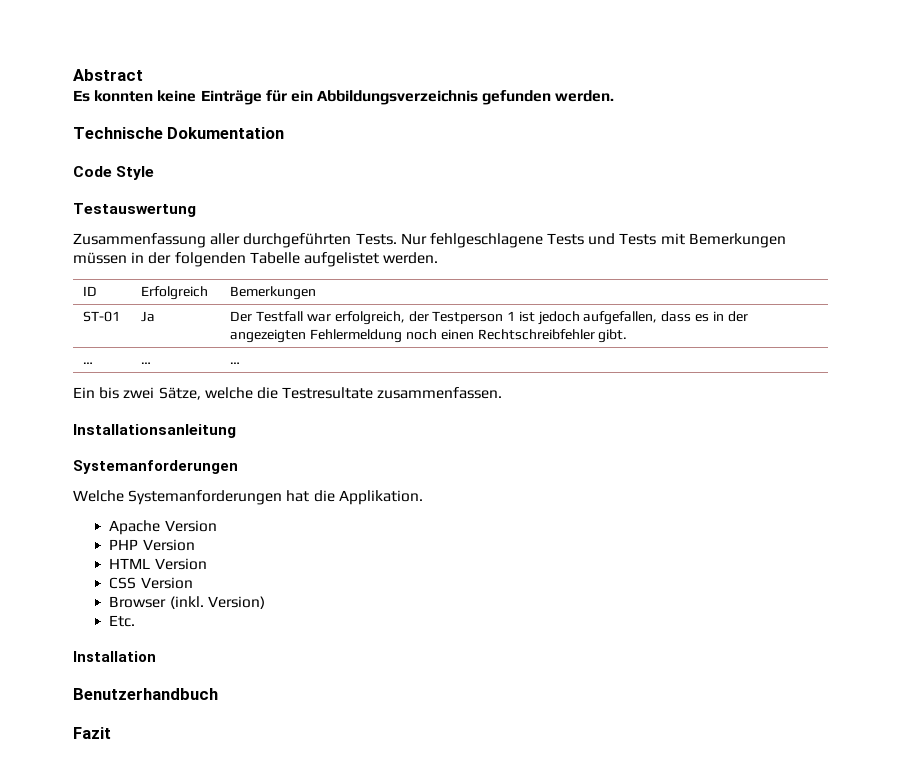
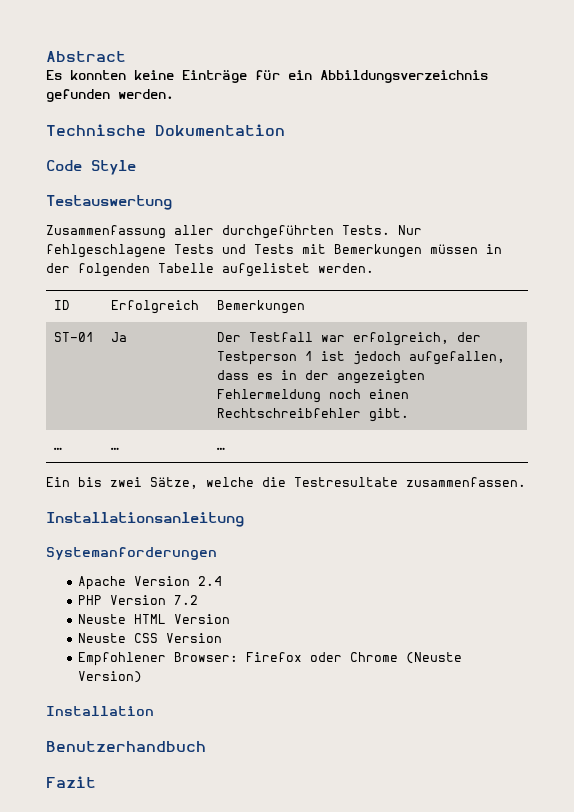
- Welche Systemanforderungen hat die Applikation.
- Apache Version
+ Apache Version 2.4
- PHP Version
- HTML Version
+ PHP Version 7.2
+ Neuste HTML Version
- CSS Version
+ Neuste CSS Version
- Browser (inkl. Version)
+ Empfohlener Browser: Firefox oder Chrome (Neuste Version)
- Etc.

